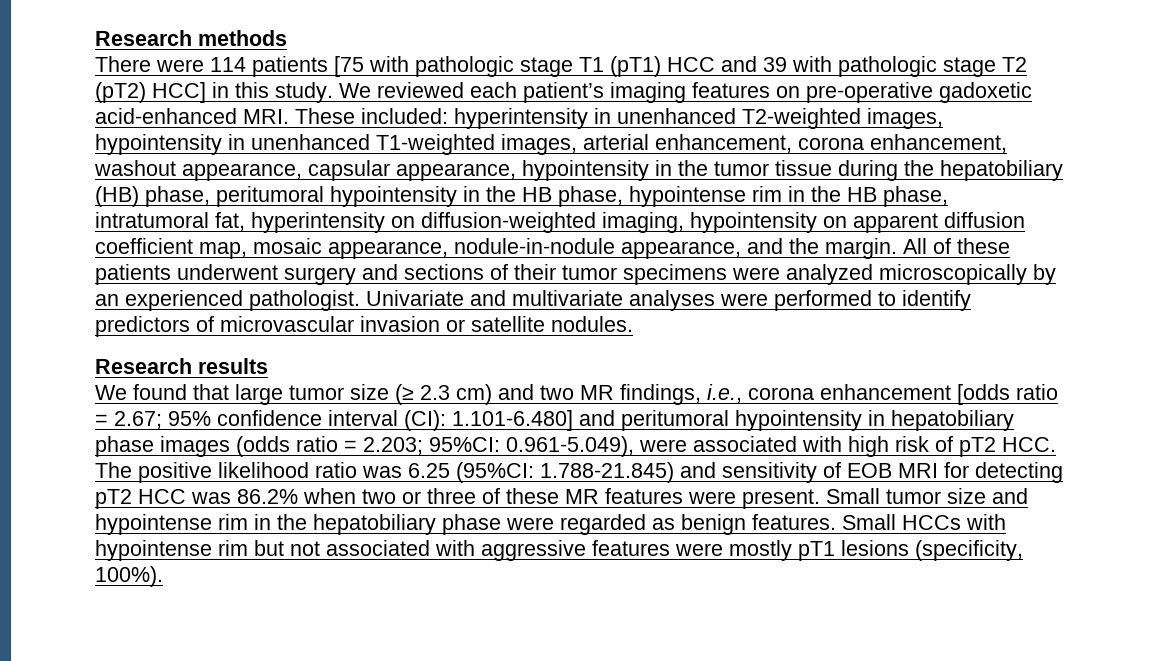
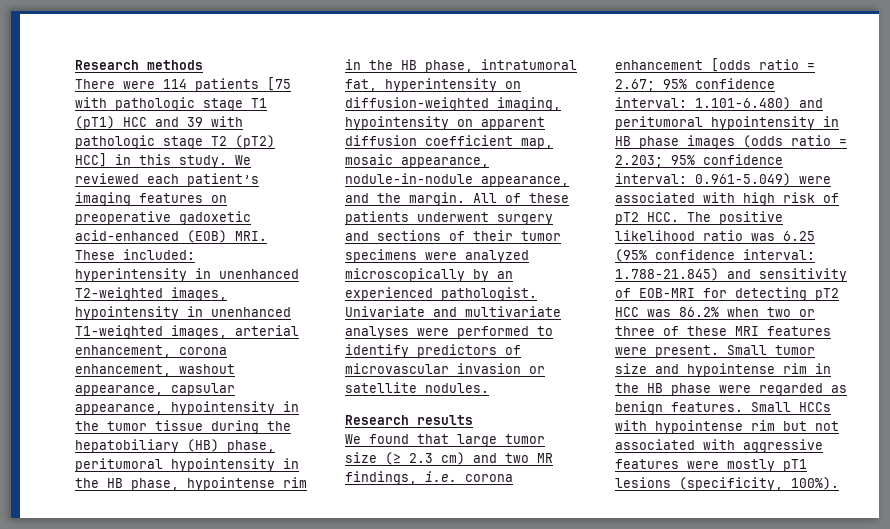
- We reviewed each patient’s imaging features on pre-operative gadoxetic acid-enhanced MRI. These included:
+ We reviewed each patient’s imaging features on preoperative gadoxetic acid-enhanced (EOB) MRI. These included:
- We found that large tumor size (≥ 2.3 cm) and two MR findings, i.e., corona enhancement [odds ratio = 2.67;
+ We found that large tumor size (≥ 2.3 cm) and two MR findings, i.e. corona enhancement [odds ratio = 2.67;
- 95% confidence interval (CI): 1.101-6.480] and peritumoral hypointensity in hepatobiliary phase images (odds ratio = 2.203;
+ 95% confidence interval: 1.101-6.480) and peritumoral hypointensity in HB phase images (odds ratio = 2.203;
- 95%CI: 0.961-5.049), were associated with high risk of pT2 HCC. The positive likelihood ratio was 6.25 (95%CI:
+ 95% confidence interval: 0.961-5.049) were associated with high risk of pT2 HCC. The positive likelihood ratio was 6.25 (95% confidence interval:
- 1.788-21.845) and sensitivity of EOB MRI for detecting pT2 HCC was 86.2% when two or three of these MR features were present.
+ 1.788-21.845) and sensitivity of EOB-MRI for detecting pT2 HCC was 86.2% when two or three of these MRI features were present.
- Small tumor size and hypointense rim in the hepatobiliary phase were regarded as benign features.
+ Small tumor size and hypointense rim in the HB phase were regarded as benign features.

